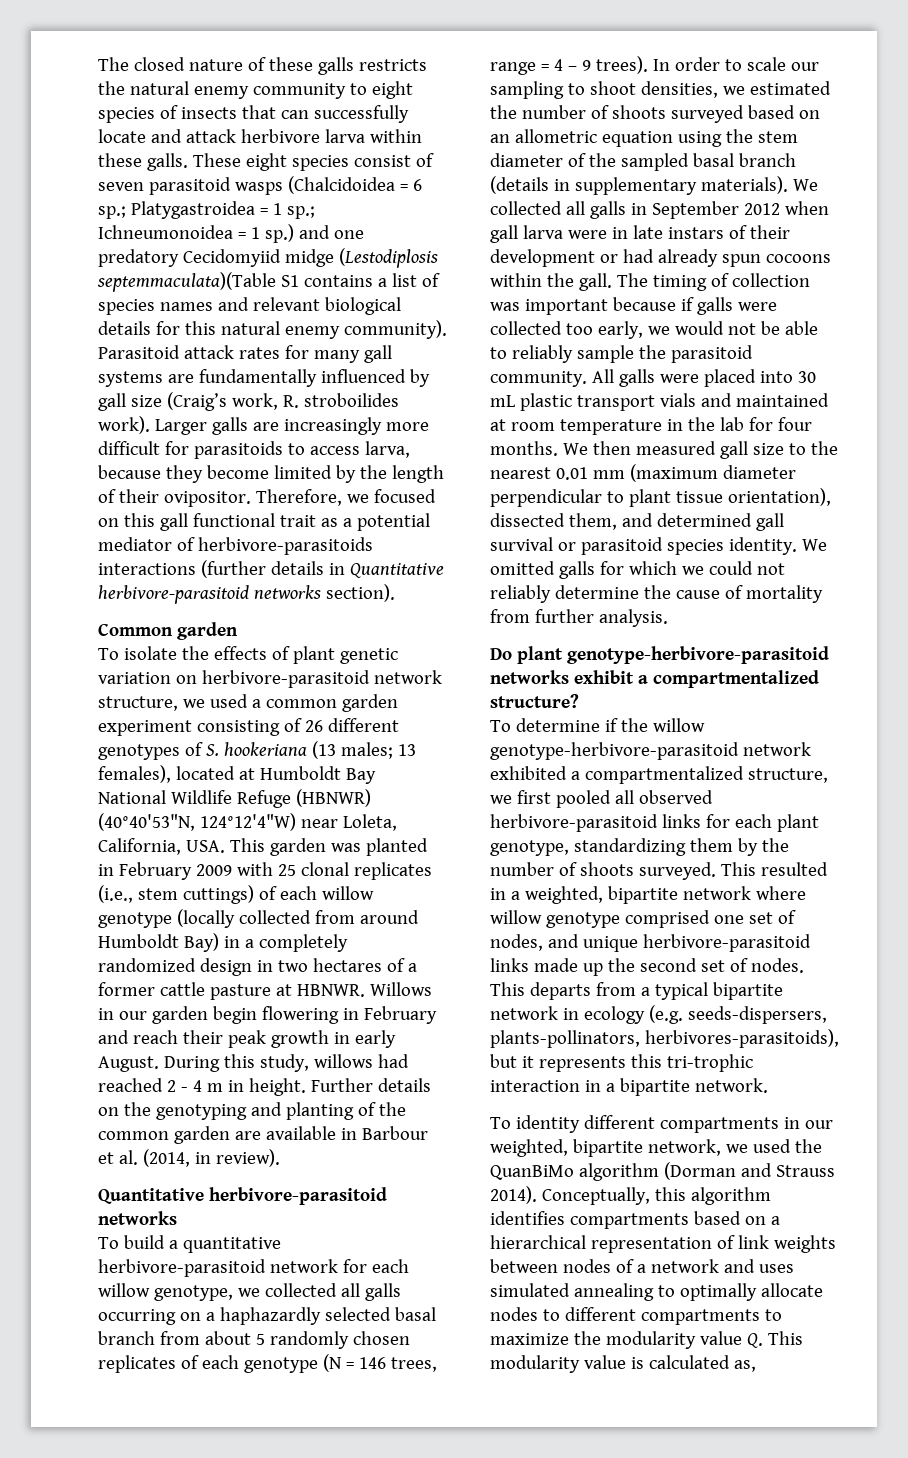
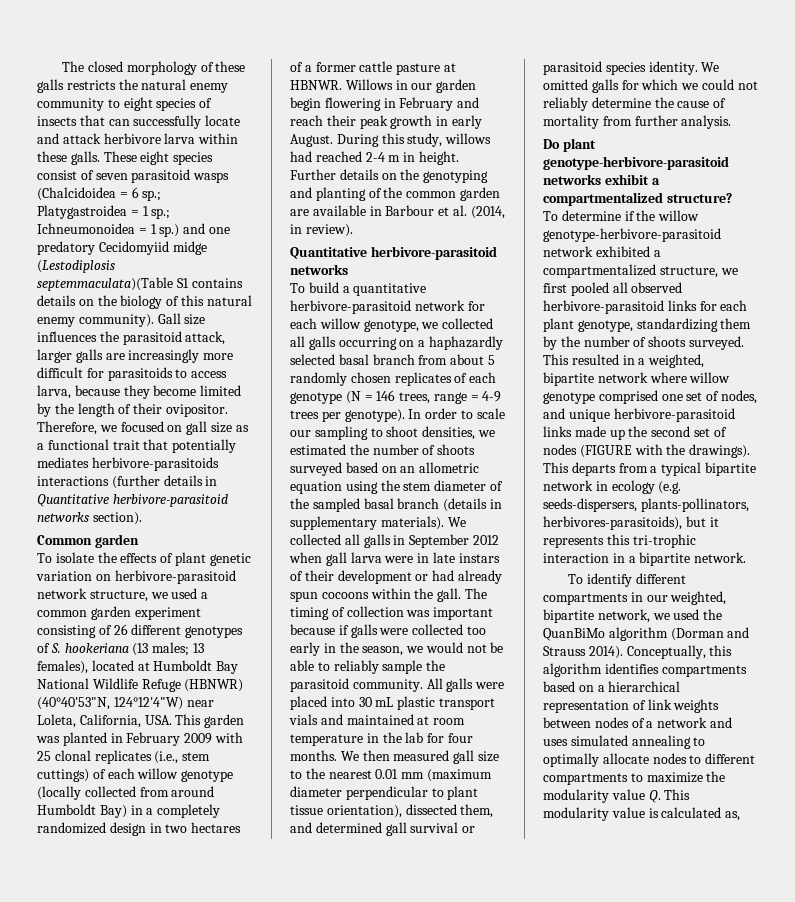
- The closed nature of these galls restricts the natural enemy community to eight species of insects that can successfully locate and attack herbivore larva within these galls.
+ The closed morphology of these galls restricts the natural enemy community to eight species of insects that can successfully locate and attack herbivore larva within these galls.
- These eight species consist of seven parasitoid wasps (Chalcidoidea = 6 sp.; Platygastroidea = 1 sp.; Ichneumonoidea = 1 sp.) and one predatory Cecidomyiid midge (Lestodiplosis septemmaculata)(Table S1 contains a list of species names and relevant biological details for this natural enemy community). Parasitoid attack rates for many gall systems are fundamentally influenced by gall size (Craig’s work, R. stroboilides work). Larger galls are increasingly more difficult for parasitoids to access larva, because they become limited by the length of their ovipositor.
+ These eight species consist of seven parasitoid wasps (Chalcidoidea = 6 sp.; Platygastroidea = 1 sp.; Ichneumonoidea = 1 sp.) and one predatory Cecidomyiid midge (Lestodiplosis septemmaculata)(Table S1 contains details on the biology of this natural enemy community). Gall size influences the parasitoid attack, larger galls are increasingly more difficult for parasitoids to access larva, because they become limited by the length of their ovipositor.
- Therefore, we focused on this gall functional trait as a potential mediator of herbivore-parasitoids interactions (further details in Quantitative herbivore-parasitoid networks section).
+ Therefore, we focused on gall size as a functional trait that potentially mediates herbivore-parasitoids interactions (further details in Quantitative herbivore-parasitoid networks section).
- During this study, willows had reached 2 - 4 m in height.
+ During this study, willows had reached 2-4 m in height.
- To build a quantitative herbivore-parasitoid network for each willow genotype, we collected all galls occurring on a haphazardly selected basal branch from about 5 randomly chosen replicates of each genotype (N = 146 trees, range = 4 – 9 trees).
+ To build a quantitative herbivore-parasitoid network for each willow genotype, we collected all galls occurring on a haphazardly selected basal branch from about 5 randomly chosen replicates of each genotype (N = 146 trees, range = 4-9 trees per genotype).
- The timing of collection was important because if galls were collected too early, we would not be able to reliably sample the parasitoid community.
+ The timing of collection was important because if galls were collected too early in the season, we would not be able to reliably sample the parasitoid community.
- This resulted in a weighted, bipartite network where willow genotype comprised one set of nodes, and unique herbivore-parasitoid links made up the second set of nodes.
+ This resulted in a weighted, bipartite network where willow genotype comprised one set of nodes, and unique herbivore-parasitoid links made up the second set of nodes (FIGURE with the drawings).
- To identity different compartments in our weighted, bipartite network, we used the QuanBiMo algorithm (Dorman and Strauss 2014).
+ To identify different compartments in our weighted, bipartite network, we used the QuanBiMo algorithm (Dorman and Strauss 2014).

